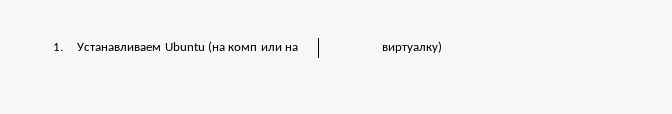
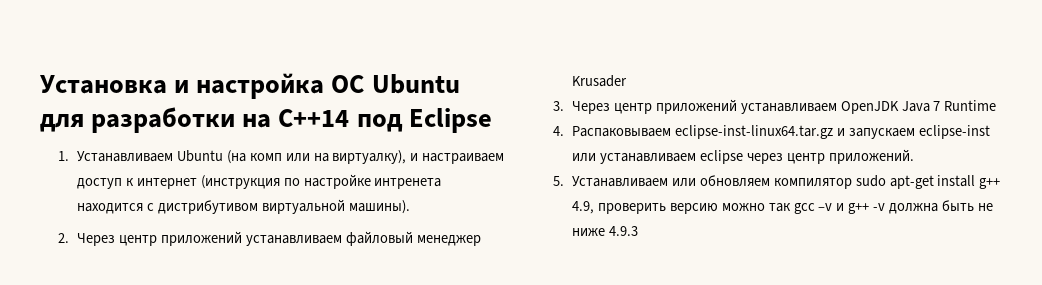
+ Установка и настройка ОС Ubuntu для разработки на С++14 под Eclipse
- 1. Устанавливаем Ubuntu (на комп или на виртуалку)
+ 1. Устанавливаем Ubuntu (на комп или на виртуалку), и настраиваем доступ к интернет (инструкция по настройке интренета находится с дистрибутивом виртуальной машины).
+ 2. Через центр приложений устанавливаем файловый менеджер Krusader
+ 3. Через центр приложений устанавливаем OpenJDK Java 7 Runtime
+ 4. Распаковываем eclipse-inst-linux64.tar.gz и запускаем eclipse-inst или устанавливаем eclipse через центр приложений.
+ 5. Устанавливаем или обновляем компилятор sudo apt-get install g++ 4.9, проверить версию можно так gcc –v и g++ -v должна быть не ниже 4.9.3

